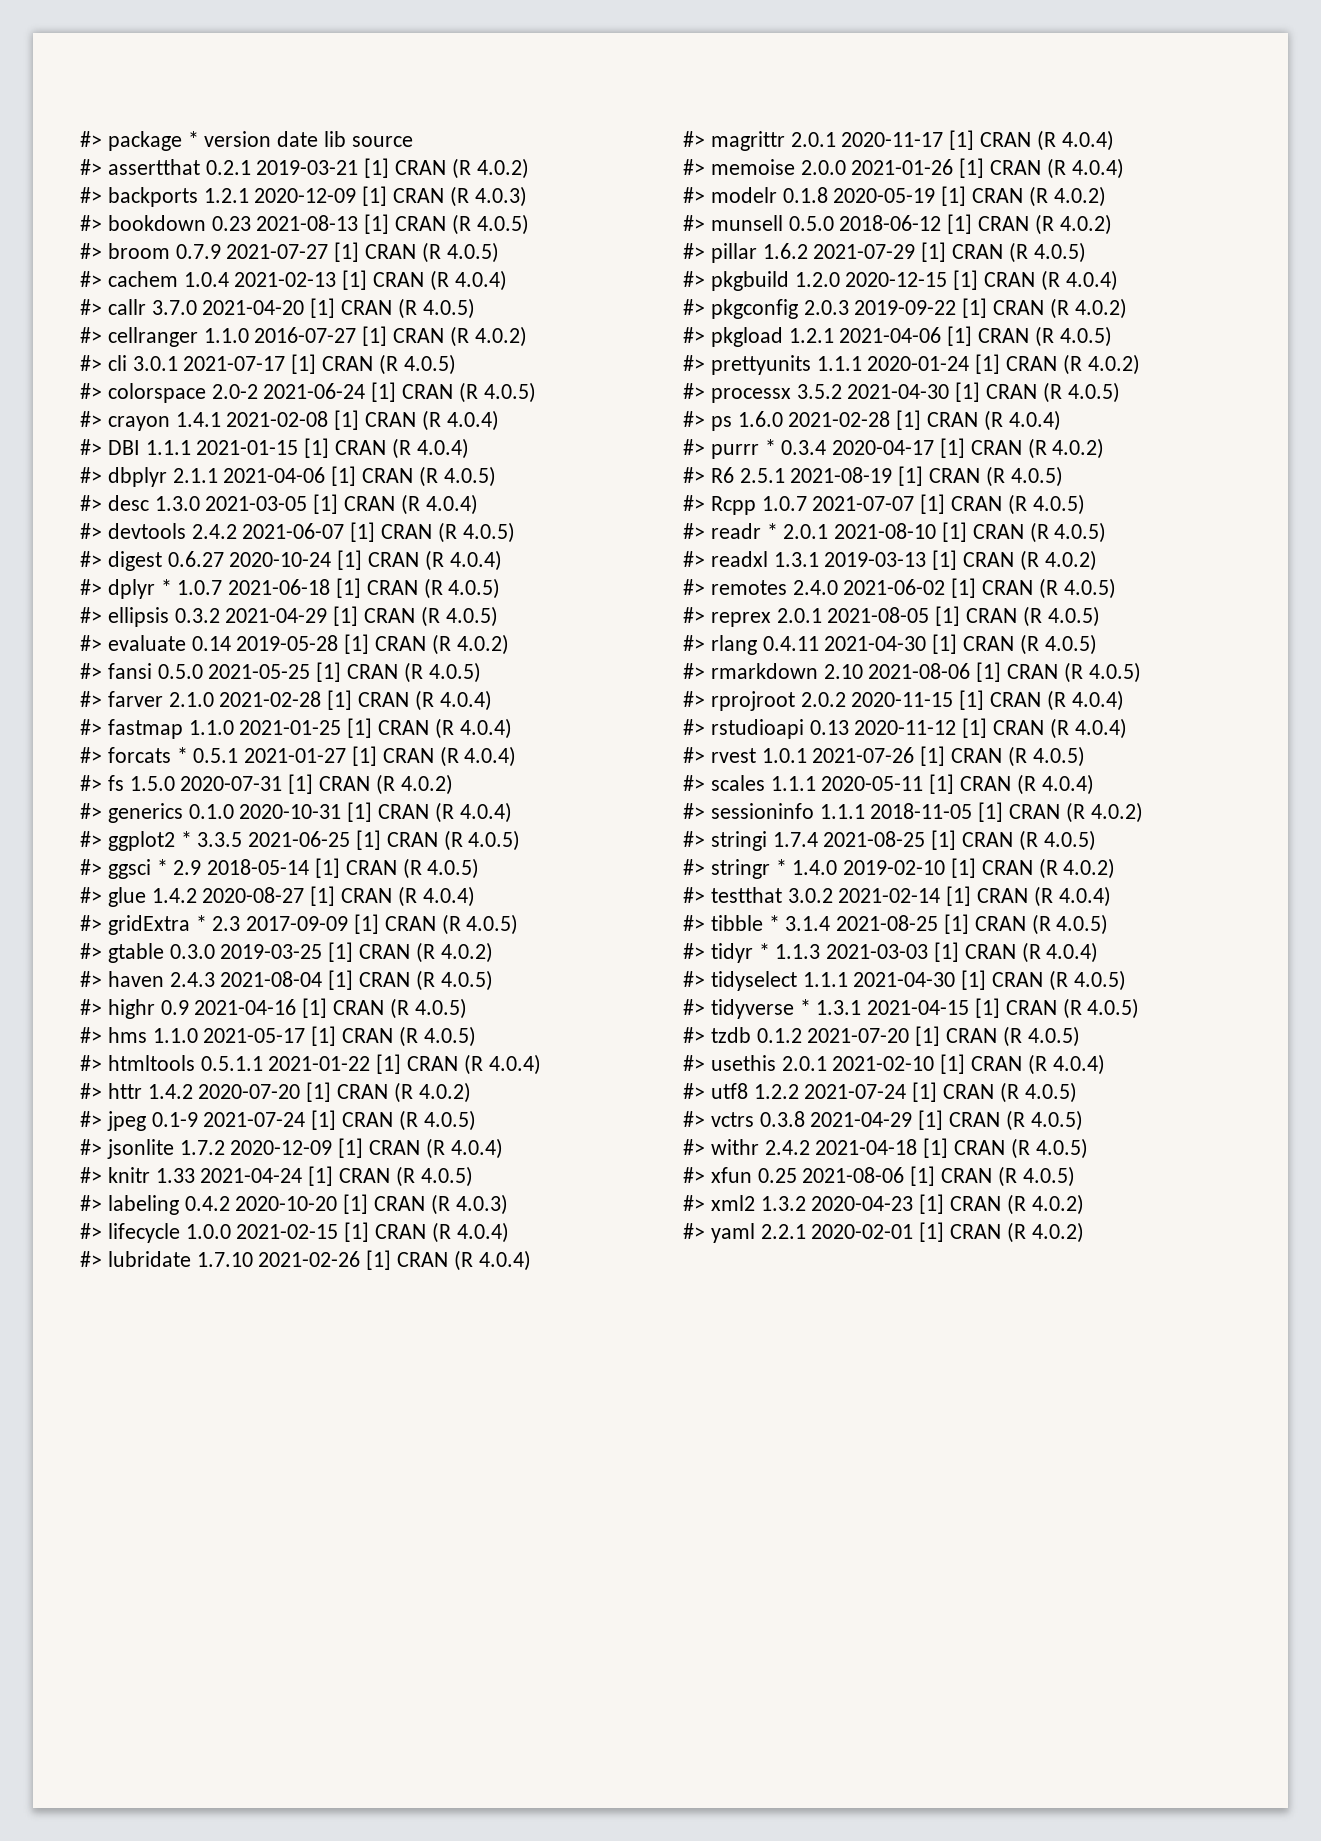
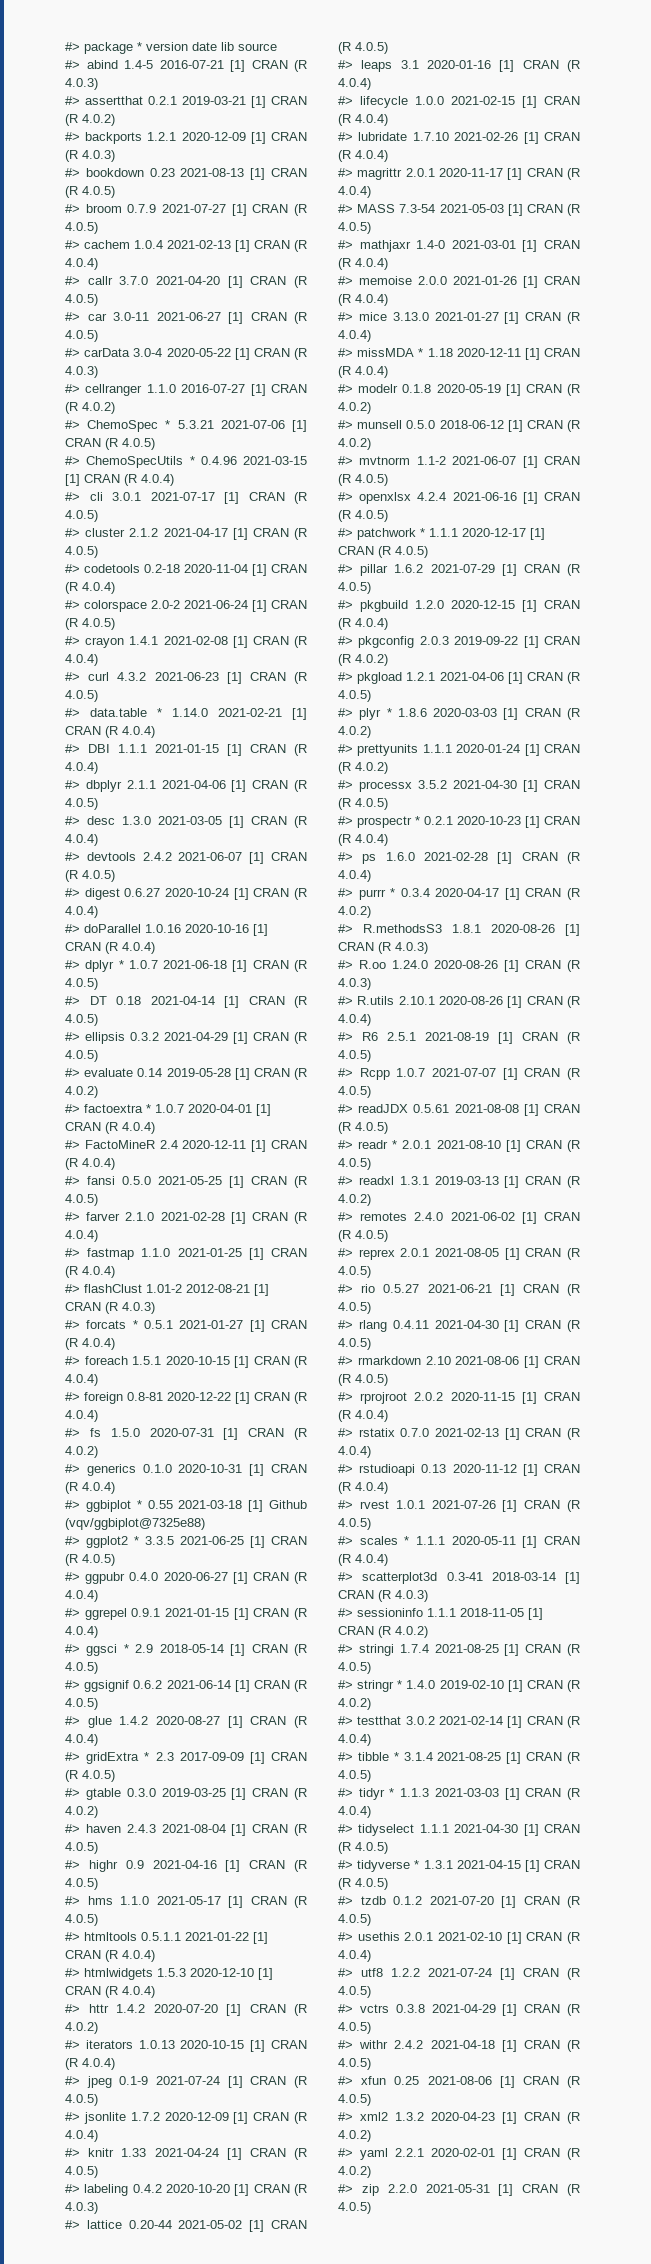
+ #> abind 1.4-5 2016-07-21 [1] CRAN (R 4.0.3)
+ #> car 3.0-11 2021-06-27 [1] CRAN (R 4.0.5)
+ #> carData 3.0-4 2020-05-22 [1] CRAN (R 4.0.3)
+ #> ChemoSpec * 5.3.21 2021-07-06 [1] CRAN (R 4.0.5)
+ #> ChemoSpecUtils * 0.4.96 2021-03-15 [1] CRAN (R 4.0.4)
+ #> cluster 2.1.2 2021-04-17 [1] CRAN (R 4.0.5)
+ #> codetools 0.2-18 2020-11-04 [1] CRAN (R 4.0.4)
+ #> curl 4.3.2 2021-06-23 [1] CRAN (R 4.0.5)
+ #> data.table * 1.14.0 2021-02-21 [1] CRAN (R 4.0.4)
+ #> doParallel 1.0.16 2020-10-16 [1] CRAN (R 4.0.4)
+ #> DT 0.18 2021-04-14 [1] CRAN (R 4.0.5)
+ #> factoextra * 1.0.7 2020-04-01 [1] CRAN (R 4.0.4)
+ #> FactoMineR 2.4 2020-12-11 [1] CRAN (R 4.0.4)
+ #> flashClust 1.01-2 2012-08-21 [1] CRAN (R 4.0.3)
+ #> foreach 1.5.1 2020-10-15 [1] CRAN (R 4.0.4)
+ #> foreign 0.8-81 2020-12-22 [1] CRAN (R 4.0.4)
+ #> ggbiplot * 0.55 2021-03-18 [1] Github (vqv/ggbiplot@7325e88)
+ #> ggpubr 0.4.0 2020-06-27 [1] CRAN (R 4.0.4)
+ #> ggrepel 0.9.1 2021-01-15 [1] CRAN (R 4.0.4)
+ #> ggsignif 0.6.2 2021-06-14 [1] CRAN (R 4.0.5)
+ #> htmlwidgets 1.5.3 2020-12-10 [1] CRAN (R 4.0.4)
+ #> iterators 1.0.13 2020-10-15 [1] CRAN (R 4.0.4)
+ #> lattice 0.20-44 2021-05-02 [1] CRAN (R 4.0.5)
+ #> leaps 3.1 2020-01-16 [1] CRAN (R 4.0.4)
+ #> MASS 7.3-54 2021-05-03 [1] CRAN (R 4.0.5)
+ #> mathjaxr 1.4-0 2021-03-01 [1] CRAN (R 4.0.4)
+ #> mice 3.13.0 2021-01-27 [1] CRAN (R 4.0.4)
+ #> missMDA * 1.18 2020-12-11 [1] CRAN (R 4.0.4)
+ #> mvtnorm 1.1-2 2021-06-07 [1] CRAN (R 4.0.5)
+ #> openxlsx 4.2.4 2021-06-16 [1] CRAN (R 4.0.5)
+ #> patchwork * 1.1.1 2020-12-17 [1] CRAN (R 4.0.5)
+ #> plyr * 1.8.6 2020-03-03 [1] CRAN (R 4.0.2)
+ #> prospectr * 0.2.1 2020-10-23 [1] CRAN (R 4.0.4)
+ #> R.methodsS3 1.8.1 2020-08-26 [1] CRAN (R 4.0.3)
+ #> R.oo 1.24.0 2020-08-26 [1] CRAN (R 4.0.3)
+ #> R.utils 2.10.1 2020-08-26 [1] CRAN (R 4.0.4)
+ #> readJDX 0.5.61 2021-08-08 [1] CRAN (R 4.0.5)
+ #> rio 0.5.27 2021-06-21 [1] CRAN (R 4.0.5)
+ #> rstatix 0.7.0 2021-02-13 [1] CRAN (R 4.0.4)
- #> scales 1.1.1 2020-05-11 [1] CRAN (R 4.0.4)
+ #> scales * 1.1.1 2020-05-11 [1] CRAN (R 4.0.4)
+ #> scatterplot3d 0.3-41 2018-03-14 [1] CRAN (R 4.0.3)
+ #> zip 2.2.0 2021-05-31 [1] CRAN (R 4.0.5)

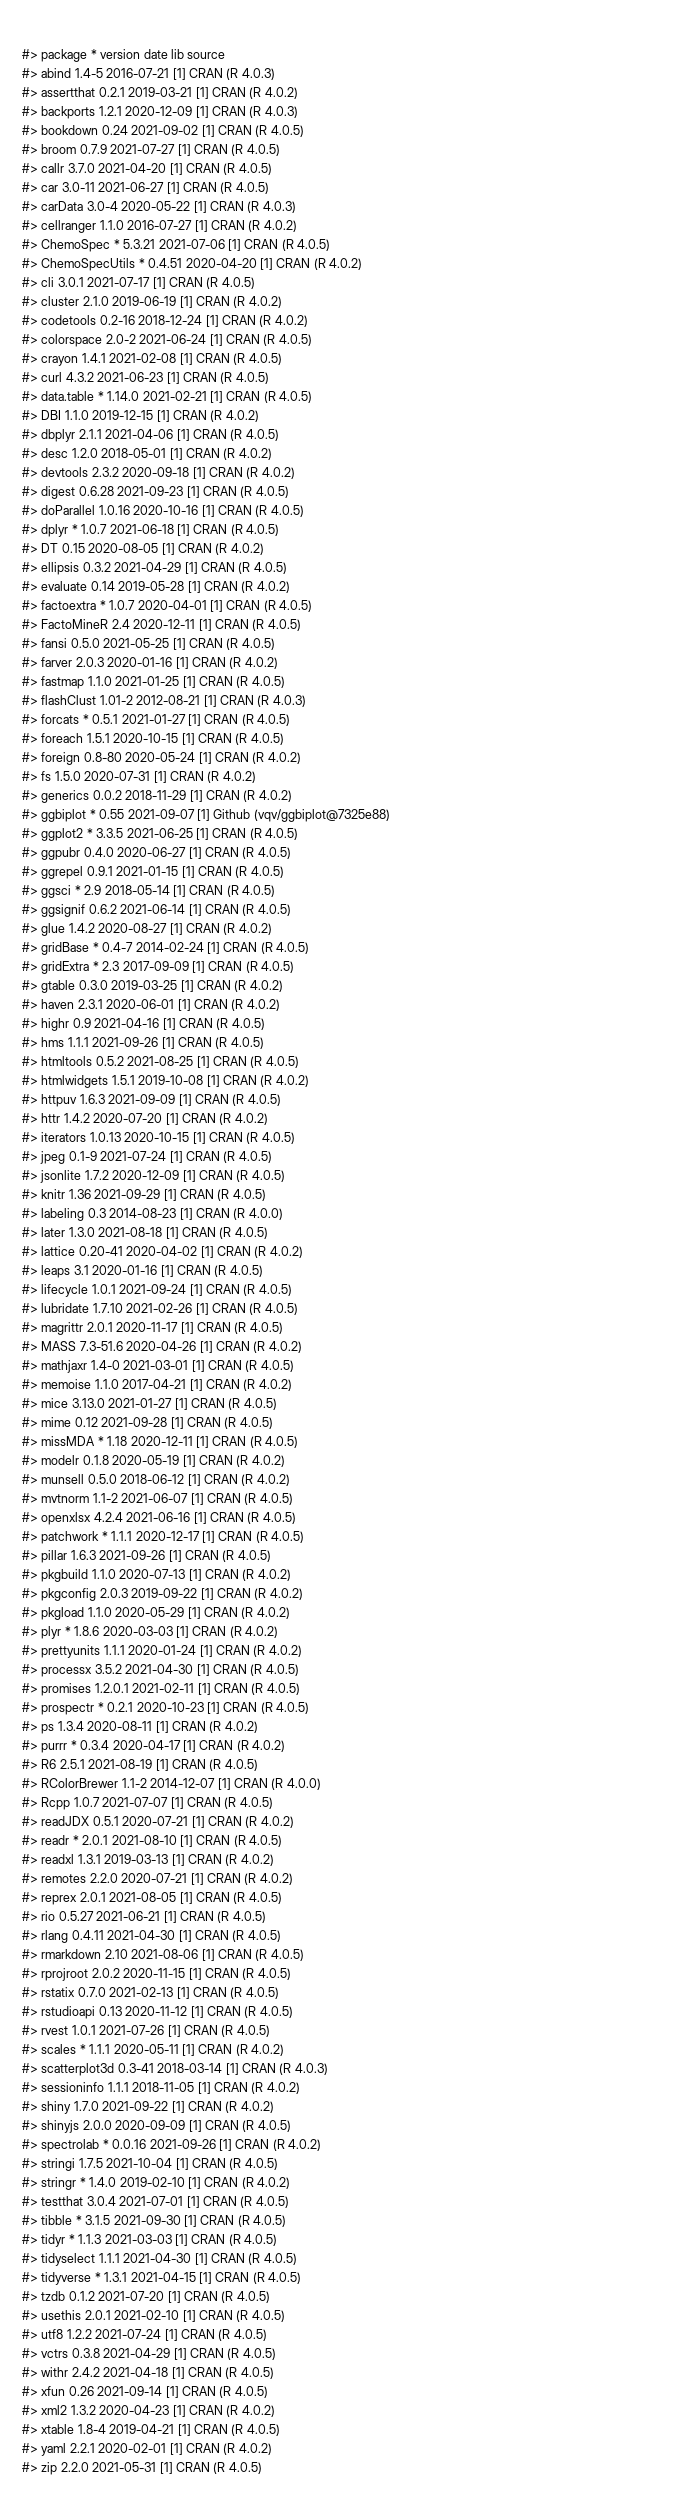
- #> bookdown 0.23 2021-08-13 [1] CRAN (R 4.0.5)
+ #> bookdown 0.24 2021-09-02 [1] CRAN (R 4.0.5)
- #> cachem 1.0.4 2021-02-13 [1] CRAN (R 4.0.4)
- #> ChemoSpecUtils * 0.4.96 2021-03-15 [1] CRAN (R 4.0.4)
+ #> ChemoSpecUtils * 0.4.51 2020-04-20 [1] CRAN (R 4.0.2)
- #> cluster 2.1.2 2021-04-17 [1] CRAN (R 4.0.5)
+ #> cluster 2.1.0 2019-06-19 [1] CRAN (R 4.0.2)
- #> codetools 0.2-18 2020-11-04 [1] CRAN (R 4.0.4)
+ #> codetools 0.2-16 2018-12-24 [1] CRAN (R 4.0.2)
- #> crayon 1.4.1 2021-02-08 [1] CRAN (R 4.0.4)
+ #> crayon 1.4.1 2021-02-08 [1] CRAN (R 4.0.5)
- #> data.table * 1.14.0 2021-02-21 [1] CRAN (R 4.0.4)
+ #> data.table * 1.14.0 2021-02-21 [1] CRAN (R 4.0.5)
- #> DBI 1.1.1 2021-01-15 [1] CRAN (R 4.0.4)
+ #> DBI 1.1.0 2019-12-15 [1] CRAN (R 4.0.2)
- #> desc 1.3.0 2021-03-05 [1] CRAN (R 4.0.4)
+ #> desc 1.2.0 2018-05-01 [1] CRAN (R 4.0.2)
- #> devtools 2.4.2 2021-06-07 [1] CRAN (R 4.0.5)
- #> digest 0.6.27 2020-10-24 [1] CRAN (R 4.0.4)
+ #> devtools 2.3.2 2020-09-18 [1] CRAN (R 4.0.2)
+ #> digest 0.6.28 2021-09-23 [1] CRAN (R 4.0.5)
- #> doParallel 1.0.16 2020-10-16 [1] CRAN (R 4.0.4)
+ #> doParallel 1.0.16 2020-10-16 [1] CRAN (R 4.0.5)
- #> DT 0.18 2021-04-14 [1] CRAN (R 4.0.5)
+ #> DT 0.15 2020-08-05 [1] CRAN (R 4.0.2)
- #> factoextra * 1.0.7 2020-04-01 [1] CRAN (R 4.0.4)
+ #> factoextra * 1.0.7 2020-04-01 [1] CRAN (R 4.0.5)
- #> FactoMineR 2.4 2020-12-11 [1] CRAN (R 4.0.4)
+ #> FactoMineR 2.4 2020-12-11 [1] CRAN (R 4.0.5)
- #> farver 2.1.0 2021-02-28 [1] CRAN (R 4.0.4)
+ #> farver 2.0.3 2020-01-16 [1] CRAN (R 4.0.2)
- #> fastmap 1.1.0 2021-01-25 [1] CRAN (R 4.0.4)
+ #> fastmap 1.1.0 2021-01-25 [1] CRAN (R 4.0.5)
- #> forcats * 0.5.1 2021-01-27 [1] CRAN (R 4.0.4)
+ #> forcats * 0.5.1 2021-01-27 [1] CRAN (R 4.0.5)
- #> foreach 1.5.1 2020-10-15 [1] CRAN (R 4.0.4)
+ #> foreach 1.5.1 2020-10-15 [1] CRAN (R 4.0.5)
- #> foreign 0.8-81 2020-12-22 [1] CRAN (R 4.0.4)
+ #> foreign 0.8-80 2020-05-24 [1] CRAN (R 4.0.2)
- #> generics 0.1.0 2020-10-31 [1] CRAN (R 4.0.4)
+ #> generics 0.0.2 2018-11-29 [1] CRAN (R 4.0.2)
- #> ggbiplot * 0.55 2021-03-18 [1] Github (vqv/ggbiplot@7325e88)
+ #> ggbiplot * 0.55 2021-09-07 [1] Github (vqv/ggbiplot@7325e88)
- #> ggpubr 0.4.0 2020-06-27 [1] CRAN (R 4.0.4)
+ #> ggpubr 0.4.0 2020-06-27 [1] CRAN (R 4.0.5)
- #> ggrepel 0.9.1 2021-01-15 [1] CRAN (R 4.0.4)
+ #> ggrepel 0.9.1 2021-01-15 [1] CRAN (R 4.0.5)
- #> glue 1.4.2 2020-08-27 [1] CRAN (R 4.0.4)
+ #> glue 1.4.2 2020-08-27 [1] CRAN (R 4.0.2)
+ #> gridBase * 0.4-7 2014-02-24 [1] CRAN (R 4.0.5)
- #> haven 2.4.3 2021-08-04 [1] CRAN (R 4.0.5)
+ #> haven 2.3.1 2020-06-01 [1] CRAN (R 4.0.2)
- #> hms 1.1.0 2021-05-17 [1] CRAN (R 4.0.5)
+ #> hms 1.1.1 2021-09-26 [1] CRAN (R 4.0.5)
- #> htmltools 0.5.1.1 2021-01-22 [1] CRAN (R 4.0.4)
+ #> htmltools 0.5.2 2021-08-25 [1] CRAN (R 4.0.5)
- #> htmlwidgets 1.5.3 2020-12-10 [1] CRAN (R 4.0.4)
+ #> htmlwidgets 1.5.1 2019-10-08 [1] CRAN (R 4.0.2)
+ #> httpuv 1.6.3 2021-09-09 [1] CRAN (R 4.0.5)
- #> iterators 1.0.13 2020-10-15 [1] CRAN (R 4.0.4)
+ #> iterators 1.0.13 2020-10-15 [1] CRAN (R 4.0.5)
- #> jsonlite 1.7.2 2020-12-09 [1] CRAN (R 4.0.4)
+ #> jsonlite 1.7.2 2020-12-09 [1] CRAN (R 4.0.5)
- #> knitr 1.33 2021-04-24 [1] CRAN (R 4.0.5)
+ #> knitr 1.36 2021-09-29 [1] CRAN (R 4.0.5)
- #> labeling 0.4.2 2020-10-20 [1] CRAN (R 4.0.3)
- #> lattice 0.20-44 2021-05-02 [1] CRAN (R 4.0.5)
+ #> labeling 0.3 2014-08-23 [1] CRAN (R 4.0.0)
+ #> later 1.3.0 2021-08-18 [1] CRAN (R 4.0.5)
+ #> lattice 0.20-41 2020-04-02 [1] CRAN (R 4.0.2)
- #> leaps 3.1 2020-01-16 [1] CRAN (R 4.0.4)
+ #> leaps 3.1 2020-01-16 [1] CRAN (R 4.0.5)
- #> lifecycle 1.0.0 2021-02-15 [1] CRAN (R 4.0.4)
+ #> lifecycle 1.0.1 2021-09-24 [1] CRAN (R 4.0.5)
- #> lubridate 1.7.10 2021-02-26 [1] CRAN (R 4.0.4)
+ #> lubridate 1.7.10 2021-02-26 [1] CRAN (R 4.0.5)
- #> magrittr 2.0.1 2020-11-17 [1] CRAN (R 4.0.4)
+ #> magrittr 2.0.1 2020-11-17 [1] CRAN (R 4.0.5)
- #> MASS 7.3-54 2021-05-03 [1] CRAN (R 4.0.5)
+ #> MASS 7.3-51.6 2020-04-26 [1] CRAN (R 4.0.2)
- #> mathjaxr 1.4-0 2021-03-01 [1] CRAN (R 4.0.4)
+ #> mathjaxr 1.4-0 2021-03-01 [1] CRAN (R 4.0.5)
- #> memoise 2.0.0 2021-01-26 [1] CRAN (R 4.0.4)
+ #> memoise 1.1.0 2017-04-21 [1] CRAN (R 4.0.2)
- #> mice 3.13.0 2021-01-27 [1] CRAN (R 4.0.4)
+ #> mice 3.13.0 2021-01-27 [1] CRAN (R 4.0.5)
+ #> mime 0.12 2021-09-28 [1] CRAN (R 4.0.5)
- #> missMDA * 1.18 2020-12-11 [1] CRAN (R 4.0.4)
+ #> missMDA * 1.18 2020-12-11 [1] CRAN (R 4.0.5)
- #> pillar 1.6.2 2021-07-29 [1] CRAN (R 4.0.5)
+ #> pillar 1.6.3 2021-09-26 [1] CRAN (R 4.0.5)
- #> pkgbuild 1.2.0 2020-12-15 [1] CRAN (R 4.0.4)
+ #> pkgbuild 1.1.0 2020-07-13 [1] CRAN (R 4.0.2)
- #> pkgload 1.2.1 2021-04-06 [1] CRAN (R 4.0.5)
+ #> pkgload 1.1.0 2020-05-29 [1] CRAN (R 4.0.2)
+ #> promises 1.2.0.1 2021-02-11 [1] CRAN (R 4.0.5)
- #> prospectr * 0.2.1 2020-10-23 [1] CRAN (R 4.0.4)
+ #> prospectr * 0.2.1 2020-10-23 [1] CRAN (R 4.0.5)
- #> ps 1.6.0 2021-02-28 [1] CRAN (R 4.0.4)
+ #> ps 1.3.4 2020-08-11 [1] CRAN (R 4.0.2)
- #> R.methodsS3 1.8.1 2020-08-26 [1] CRAN (R 4.0.3)
- #> R.oo 1.24.0 2020-08-26 [1] CRAN (R 4.0.3)
- #> R.utils 2.10.1 2020-08-26 [1] CRAN (R 4.0.4)
+ #> RColorBrewer 1.1-2 2014-12-07 [1] CRAN (R 4.0.0)
- #> readJDX 0.5.61 2021-08-08 [1] CRAN (R 4.0.5)
+ #> readJDX 0.5.1 2020-07-21 [1] CRAN (R 4.0.2)
- #> remotes 2.4.0 2021-06-02 [1] CRAN (R 4.0.5)
+ #> remotes 2.2.0 2020-07-21 [1] CRAN (R 4.0.2)
- #> rprojroot 2.0.2 2020-11-15 [1] CRAN (R 4.0.4)
+ #> rprojroot 2.0.2 2020-11-15 [1] CRAN (R 4.0.5)
- #> rstatix 0.7.0 2021-02-13 [1] CRAN (R 4.0.4)
+ #> rstatix 0.7.0 2021-02-13 [1] CRAN (R 4.0.5)
- #> rstudioapi 0.13 2020-11-12 [1] CRAN (R 4.0.4)
+ #> rstudioapi 0.13 2020-11-12 [1] CRAN (R 4.0.5)
- #> scales * 1.1.1 2020-05-11 [1] CRAN (R 4.0.4)
+ #> scales * 1.1.1 2020-05-11 [1] CRAN (R 4.0.2)
+ #> shiny 1.7.0 2021-09-22 [1] CRAN (R 4.0.2)
+ #> shinyjs 2.0.0 2020-09-09 [1] CRAN (R 4.0.5)
+ #> spectrolab * 0.0.16 2021-09-26 [1] CRAN (R 4.0.2)
- #> stringi 1.7.4 2021-08-25 [1] CRAN (R 4.0.5)
+ #> stringi 1.7.5 2021-10-04 [1] CRAN (R 4.0.5)
- #> testthat 3.0.2 2021-02-14 [1] CRAN (R 4.0.4)
+ #> testthat 3.0.4 2021-07-01 [1] CRAN (R 4.0.5)
- #> tibble * 3.1.4 2021-08-25 [1] CRAN (R 4.0.5)
+ #> tibble * 3.1.5 2021-09-30 [1] CRAN (R 4.0.5)
- #> tidyr * 1.1.3 2021-03-03 [1] CRAN (R 4.0.4)
+ #> tidyr * 1.1.3 2021-03-03 [1] CRAN (R 4.0.5)
- #> usethis 2.0.1 2021-02-10 [1] CRAN (R 4.0.4)
+ #> usethis 2.0.1 2021-02-10 [1] CRAN (R 4.0.5)
- #> xfun 0.25 2021-08-06 [1] CRAN (R 4.0.5)
+ #> xfun 0.26 2021-09-14 [1] CRAN (R 4.0.5)
+ #> xtable 1.8-4 2019-04-21 [1] CRAN (R 4.0.5)

